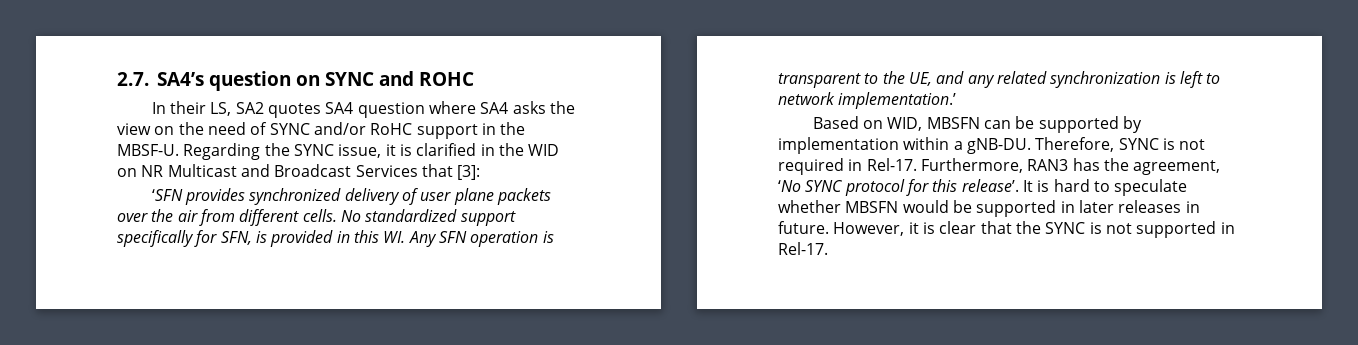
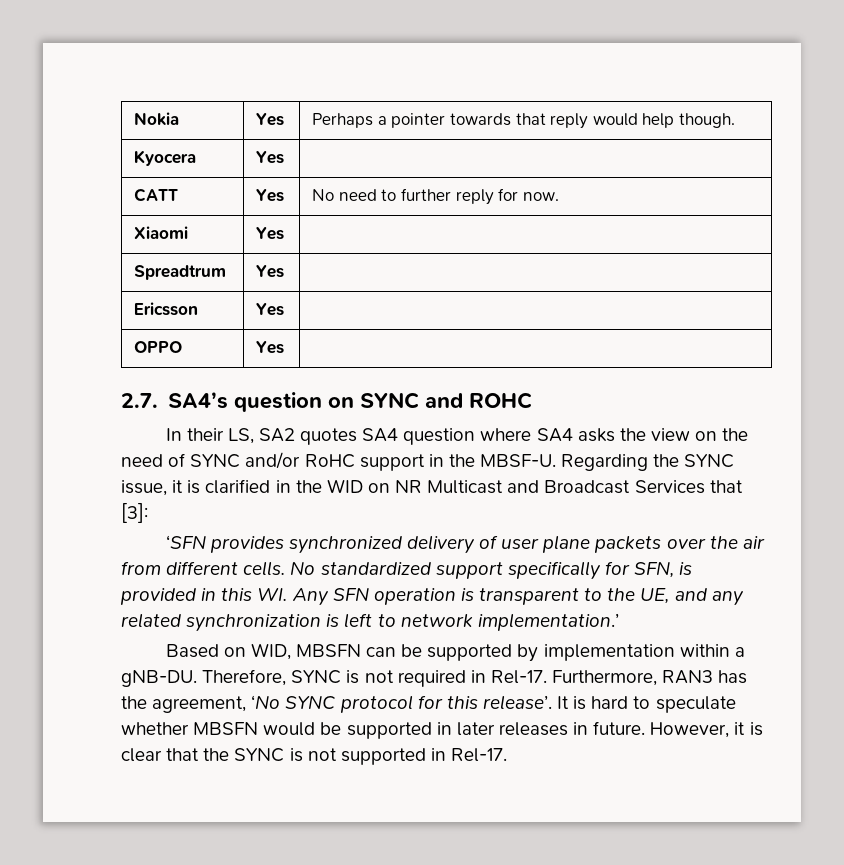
+ Nokia | Yes | Perhaps a pointer towards that reply would help though.
+ Kyocera | Yes |
+ CATT | Yes | No need to further reply for now.
+ Xiaomi | Yes |
+ Spreadtrum | Yes |
+ Ericsson | Yes |
+ OPPO | Yes |

